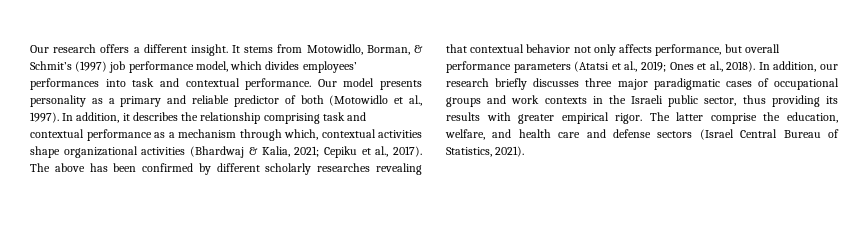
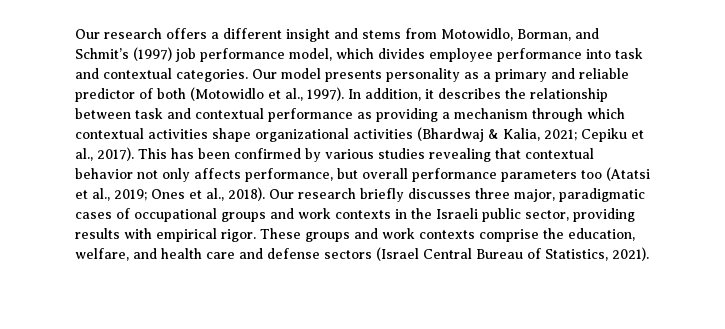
- Our research offers a different insight. It stems from Motowidlo, Borman, & Schmit’s (1997) job performance model, which divides employees’ performances into task and contextual performance.
+ Our research offers a different insight and stems from Motowidlo, Borman, and Schmit’s (1997) job performance model, which divides employee performance into task and contextual categories.
- In addition, it describes the relationship comprising task and contextual performance as a mechanism through which, contextual activities shape organizational activities (Bhardwaj & Kalia, 2021; Cepiku et al., 2017).
+ In addition, it describes the relationship between task and contextual performance as providing a mechanism through which contextual activities shape organizational activities (Bhardwaj & Kalia, 2021; Cepiku et al., 2017).
- The above has been confirmed by different scholarly researches revealing that contextual behavior not only affects performance, but overall performance parameters (Atatsi et al., 2019; Ones et al., 2018).
+ This has been confirmed by various studies revealing that contextual behavior not only affects performance, but overall performance parameters too (Atatsi et al., 2019; Ones et al., 2018).
- In addition, our research briefly discusses three major paradigmatic cases of occupational groups and work contexts in the Israeli public sector, thus providing its results with greater empirical rigor.
+ Our research briefly discusses three major, paradigmatic cases of occupational groups and work contexts in the Israeli public sector, providing results with empirical rigor.
- The latter comprise the education, welfare, and health care and defense sectors (Israel Central Bureau of Statistics, 2021).
+ These groups and work contexts comprise the education, welfare, and health care and defense sectors (Israel Central Bureau of Statistics, 2021).

